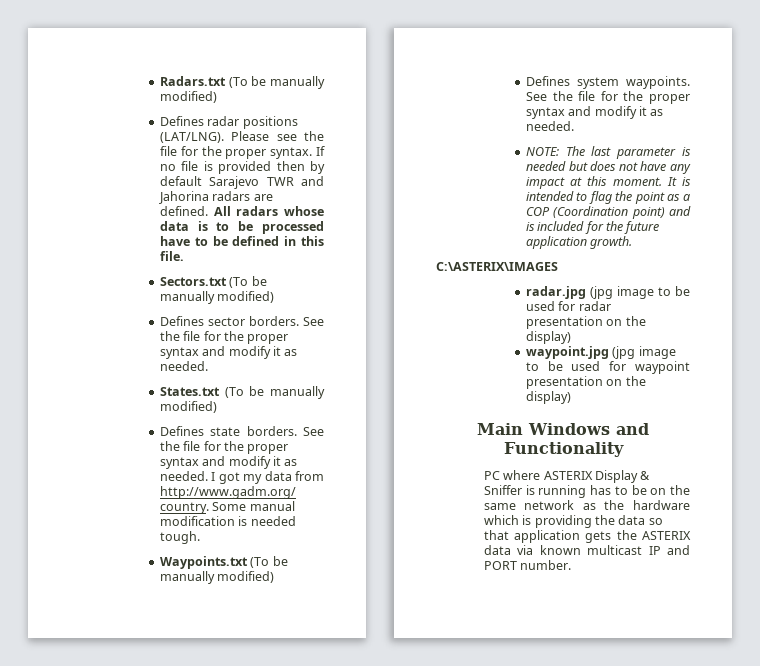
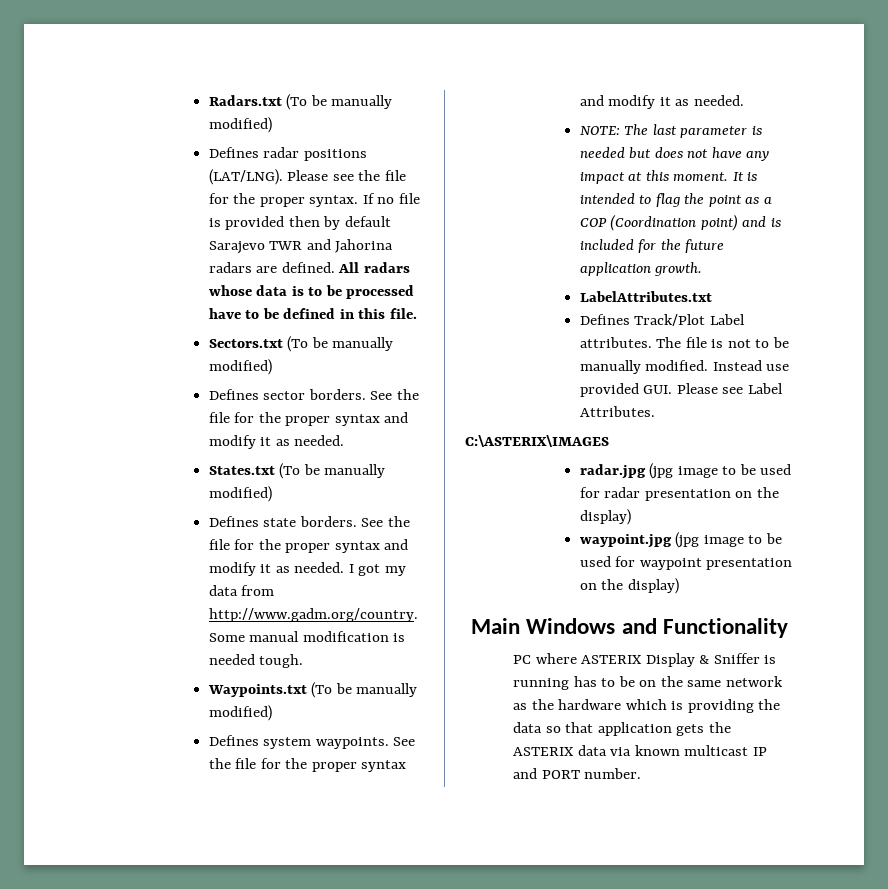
+ LabelAttributes.txt
+ Defines Track/Plot Label attributes. The file is not to be manually modified. Instead use provided GUI. Please see Label Attributes.

